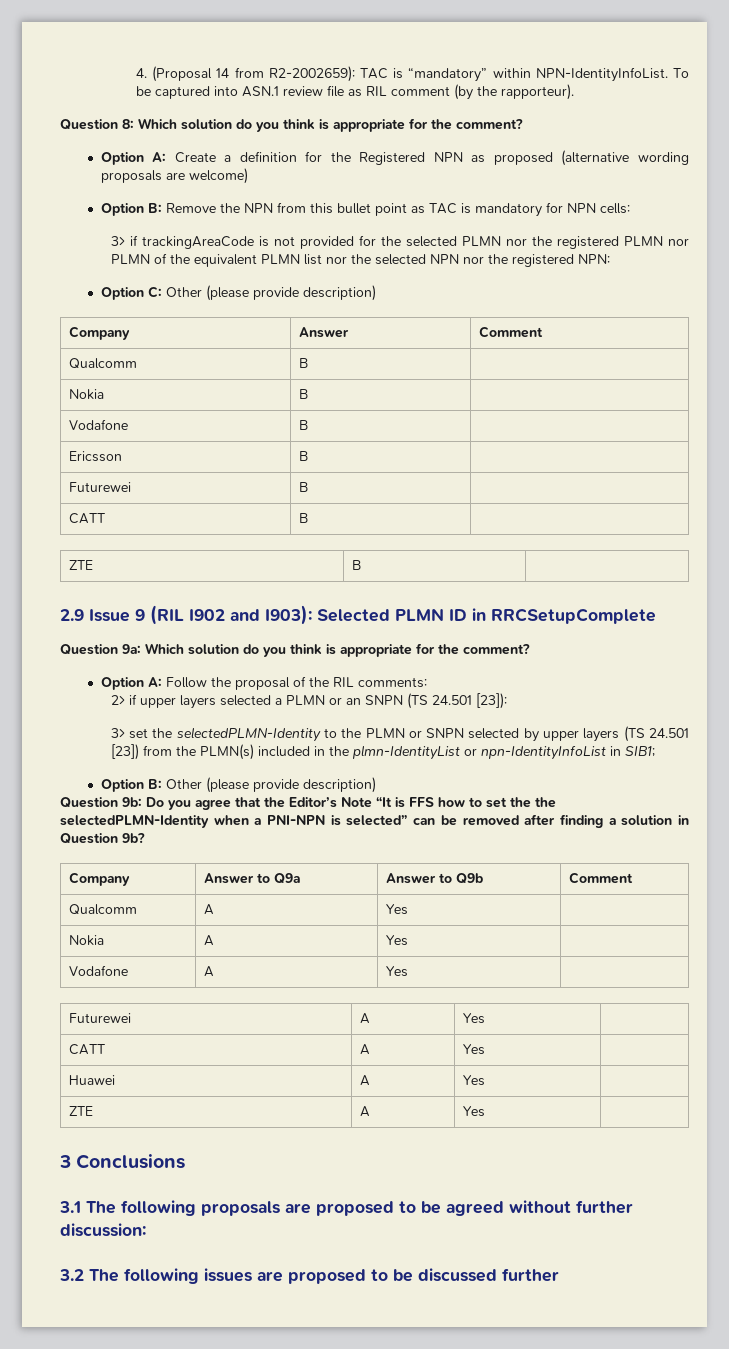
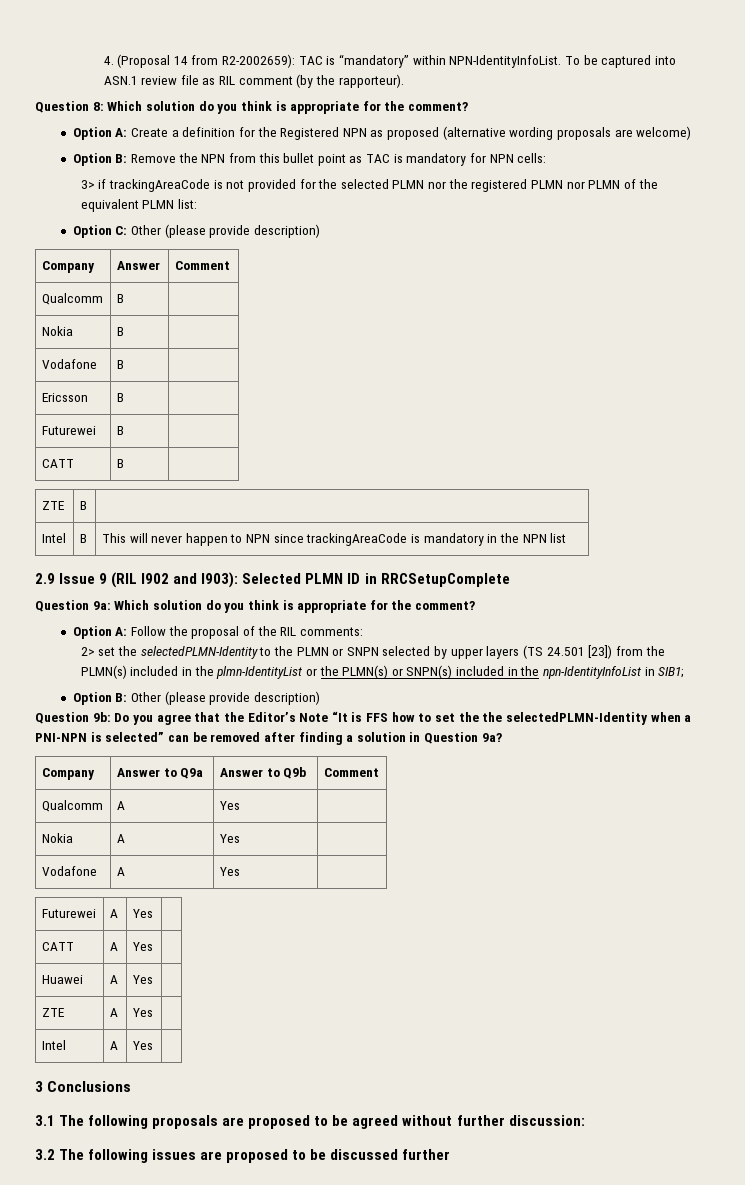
- 3> if trackingAreaCode is not provided for the selected PLMN nor the registered PLMN nor PLMN of the equivalent PLMN list nor the selected NPN nor the registered NPN:
+ 3> if trackingAreaCode is not provided for the selected PLMN nor the registered PLMN nor PLMN of the equivalent PLMN list:
+ Intel | B | This will never happen to NPN since trackingAreaCode is mandatory in the NPN list
- 2> if upper layers selected a PLMN or an SNPN (TS 24.501 [23]):
- 3> set the selectedPLMN-Identity to the PLMN or SNPN selected by upper layers (TS 24.501 [23]) from the PLMN(s) included in the plmn-IdentityList or npn-IdentityInfoList in SIB1;
+ 2> set the selectedPLMN-Identity to the PLMN or SNPN selected by upper layers (TS 24.501 [23]) from the PLMN(s) included in the plmn-IdentityList or the PLMN(s) or SNPN(s) included in the npn-IdentityInfoList in SIB1;
- Question 9b: Do you agree that the Editor’s Note “It is FFS how to set the the selectedPLMN-Identity when a PNI-NPN is selected” can be removed after finding a solution in Question 9b?
+ Question 9b: Do you agree that the Editor’s Note “It is FFS how to set the the selectedPLMN-Identity when a PNI-NPN is selected” can be removed after finding a solution in Question 9a?
+ Intel | A | Yes |

